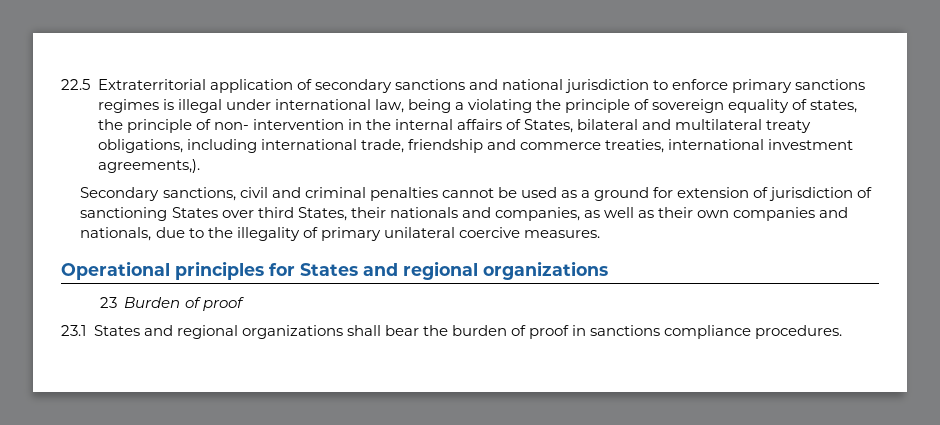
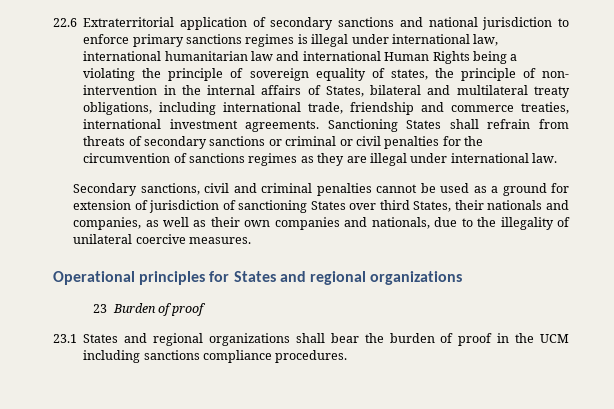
- 22.5 Extraterritorial application of secondary sanctions and national jurisdiction to enforce primary sanctions regimes is illegal under international law, being a violating the principle of sovereign equality of states, the principle of non- intervention in the internal affairs of States, bilateral and multilateral treaty obligations, including international trade, friendship and commerce treaties, international investment agreements,).
+ 22.6 Extraterritorial application of secondary sanctions and national jurisdiction to enforce primary sanctions regimes is illegal under international law, international humanitarian law and international Human Rights being a violating the principle of sovereign equality of states, the principle of non- intervention in the internal affairs of States, bilateral and multilateral treaty obligations, including international trade, friendship and commerce treaties, international investment agreements. Sanctioning States shall refrain from threats of secondary sanctions or criminal or civil penalties for the circumvention of sanctions regimes as they are illegal under international law.
- Secondary sanctions, civil and criminal penalties cannot be used as a ground for extension of jurisdiction of sanctioning States over third States, their nationals and companies, as well as their own companies and nationals, due to the illegality of primary unilateral coerсive measures.
+ Secondary sanctions, civil and criminal penalties cannot be used as a ground for extension of jurisdiction of sanctioning States over third States, their nationals and companies, as well as their own companies and nationals, due to the illegality of unilateral coerсive measures.
- 23.1 States and regional organizations shall bear the burden of proof in sanctions compliance procedures.
+ 23.1 States and regional organizations shall bear the burden of proof in the UCM including sanctions compliance procedures.

